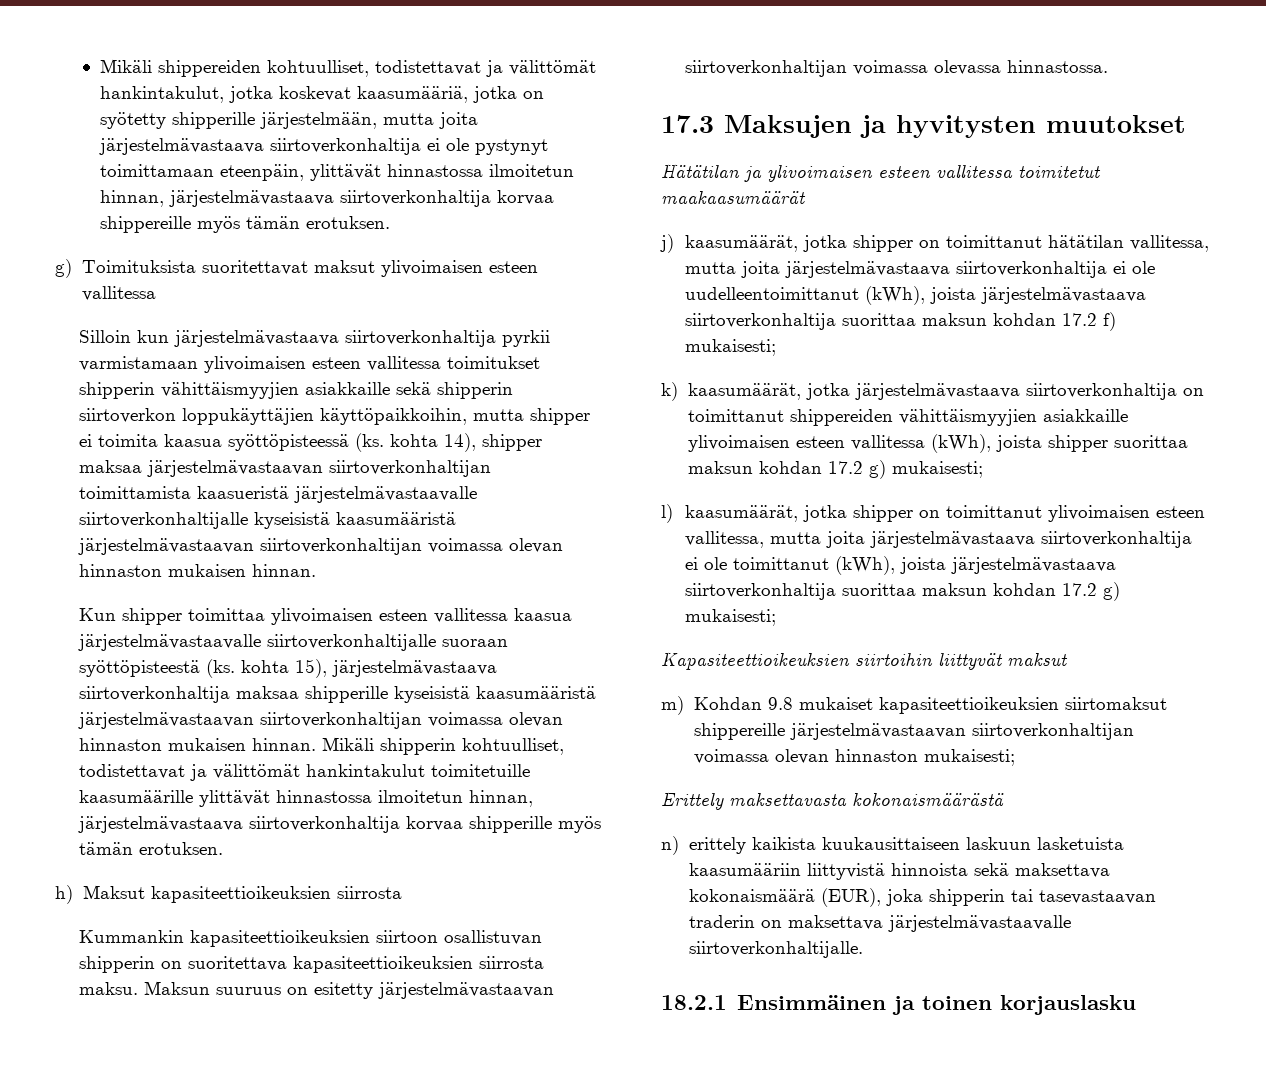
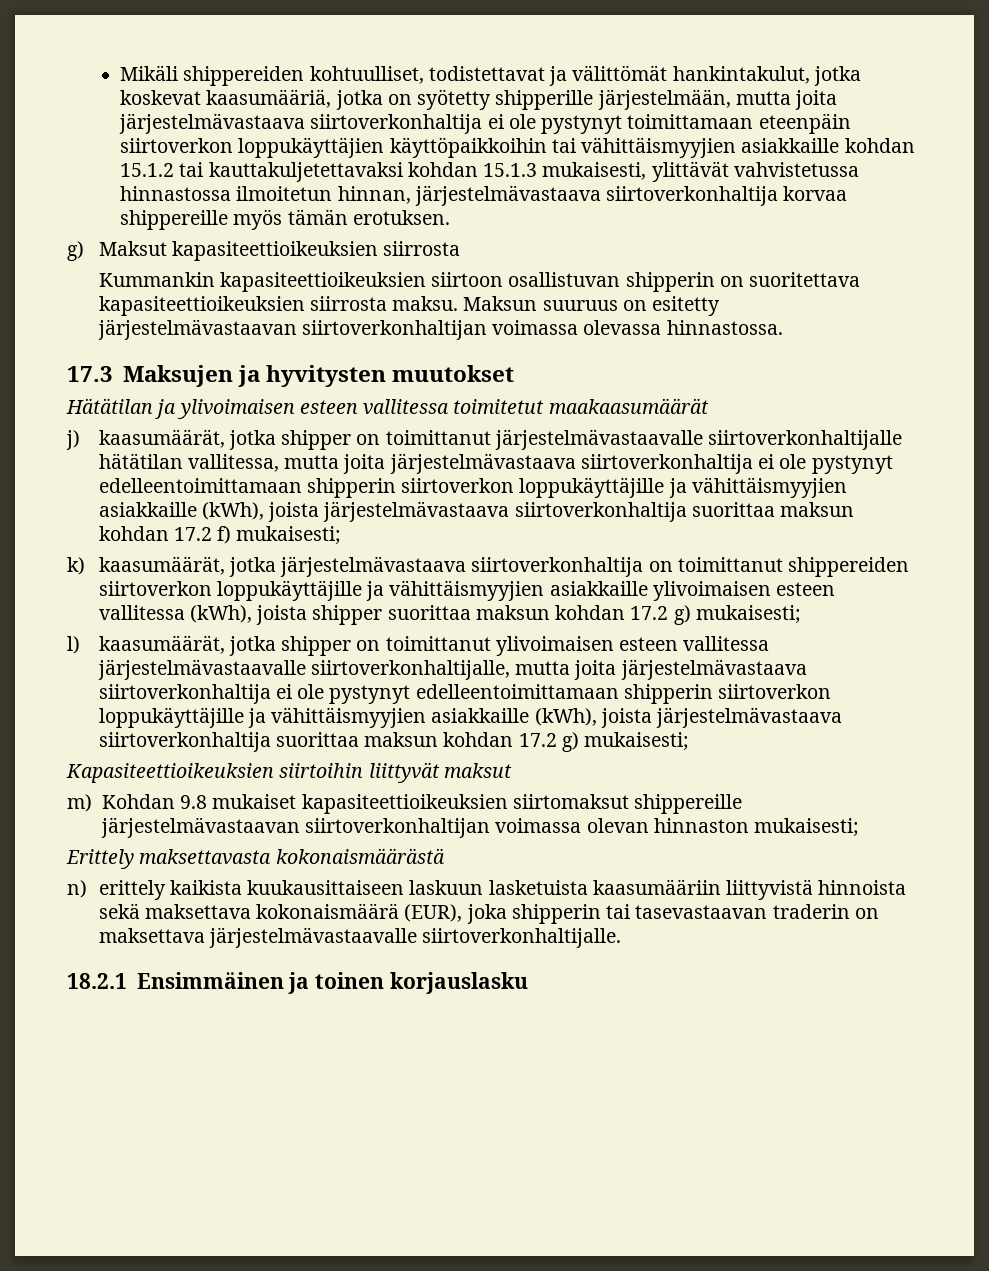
- Mikäli shippereiden kohtuulliset, todistettavat ja välittömät hankintakulut, jotka koskevat kaasumääriä, jotka on syötetty shipperille järjestelmään, mutta joita järjestelmävastaava siirtoverkonhaltija ei ole pystynyt toimittamaan eteenpäin, ylittävät hinnastossa ilmoitetun hinnan, järjestelmävastaava siirtoverkonhaltija korvaa shippereille myös tämän erotuksen.
+ Mikäli shippereiden kohtuulliset, todistettavat ja välittömät hankintakulut, jotka koskevat kaasumääriä, jotka on syötetty shipperille järjestelmään, mutta joita järjestelmävastaava siirtoverkonhaltija ei ole pystynyt toimittamaan eteenpäin siirtoverkon loppukäyttäjien käyttöpaikkoihin tai vähittäismyyjien asiakkaille kohdan 15.1.2 tai kauttakuljetettavaksi kohdan 15.1.3 mukaisesti, ylittävät vahvistetussa hinnastossa ilmoitetun hinnan, järjestelmävastaava siirtoverkonhaltija korvaa shippereille myös tämän erotuksen.
- g) Toimituksista suoritettavat maksut ylivoimaisen esteen vallitessa
- Silloin kun järjestelmävastaava siirtoverkonhaltija pyrkii varmistamaan ylivoimaisen esteen vallitessa toimitukset shipperin vähittäismyyjien asiakkaille sekä shipperin siirtoverkon loppukäyttäjien käyttöpaikkoihin, mutta shipper ei toimita kaasua syöttöpisteessä (ks. kohta 14), shipper maksaa järjestelmävastaavan siirtoverkonhaltijan toimittamista kaasueristä järjestelmävastaavalle siirtoverkonhaltijalle kyseisistä kaasumääristä järjestelmävastaavan siirtoverkonhaltijan voimassa olevan hinnaston mukaisen hinnan.
- Kun shipper toimittaa ylivoimaisen esteen vallitessa kaasua järjestelmävastaavalle siirtoverkonhaltijalle suoraan syöttöpisteestä (ks. kohta 15), järjestelmävastaava siirtoverkonhaltija maksaa shipperille kyseisistä kaasumääristä järjestelmävastaavan siirtoverkonhaltijan voimassa olevan hinnaston mukaisen hinnan. Mikäli shipperin kohtuulliset, todistettavat ja välittömät hankintakulut toimitetuille kaasumäärille ylittävät hinnastossa ilmoitetun hinnan, järjestelmävastaava siirtoverkonhaltija korvaa shipperille myös tämän erotuksen.
- h) Maksut kapasiteettioikeuksien siirrosta
+ g) Maksut kapasiteettioikeuksien siirrosta
- j) kaasumäärät, jotka shipper on toimittanut hätätilan vallitessa, mutta joita järjestelmävastaava siirtoverkonhaltija ei ole uudelleentoimittanut (kWh), joista järjestelmävastaava siirtoverkonhaltija suorittaa maksun kohdan 17.2 f) mukaisesti;
+ j) kaasumäärät, jotka shipper on toimittanut järjestelmävastaavalle siirtoverkonhaltijalle hätätilan vallitessa, mutta joita järjestelmävastaava siirtoverkonhaltija ei ole pystynyt edelleentoimittamaan shipperin siirtoverkon loppukäyttäjille ja vähittäismyyjien asiakkaille (kWh), joista järjestelmävastaava siirtoverkonhaltija suorittaa maksun kohdan 17.2 f) mukaisesti;
- k) kaasumäärät, jotka järjestelmävastaava siirtoverkonhaltija on toimittanut shippereiden vähittäismyyjien asiakkaille ylivoimaisen esteen vallitessa (kWh), joista shipper suorittaa maksun kohdan 17.2 g) mukaisesti;
+ k) kaasumäärät, jotka järjestelmävastaava siirtoverkonhaltija on toimittanut shippereiden siirtoverkon loppukäyttäjille ja vähittäismyyjien asiakkaille ylivoimaisen esteen vallitessa (kWh), joista shipper suorittaa maksun kohdan 17.2 g) mukaisesti;
- l) kaasumäärät, jotka shipper on toimittanut ylivoimaisen esteen vallitessa, mutta joita järjestelmävastaava siirtoverkonhaltija ei ole toimittanut (kWh), joista järjestelmävastaava siirtoverkonhaltija suorittaa maksun kohdan 17.2 g) mukaisesti;
+ l) kaasumäärät, jotka shipper on toimittanut ylivoimaisen esteen vallitessa järjestelmävastaavalle siirtoverkonhaltijalle, mutta joita järjestelmävastaava siirtoverkonhaltija ei ole pystynyt edelleentoimittamaan shipperin siirtoverkon loppukäyttäjille ja vähittäismyyjien asiakkaille (kWh), joista järjestelmävastaava siirtoverkonhaltija suorittaa maksun kohdan 17.2 g) mukaisesti;

